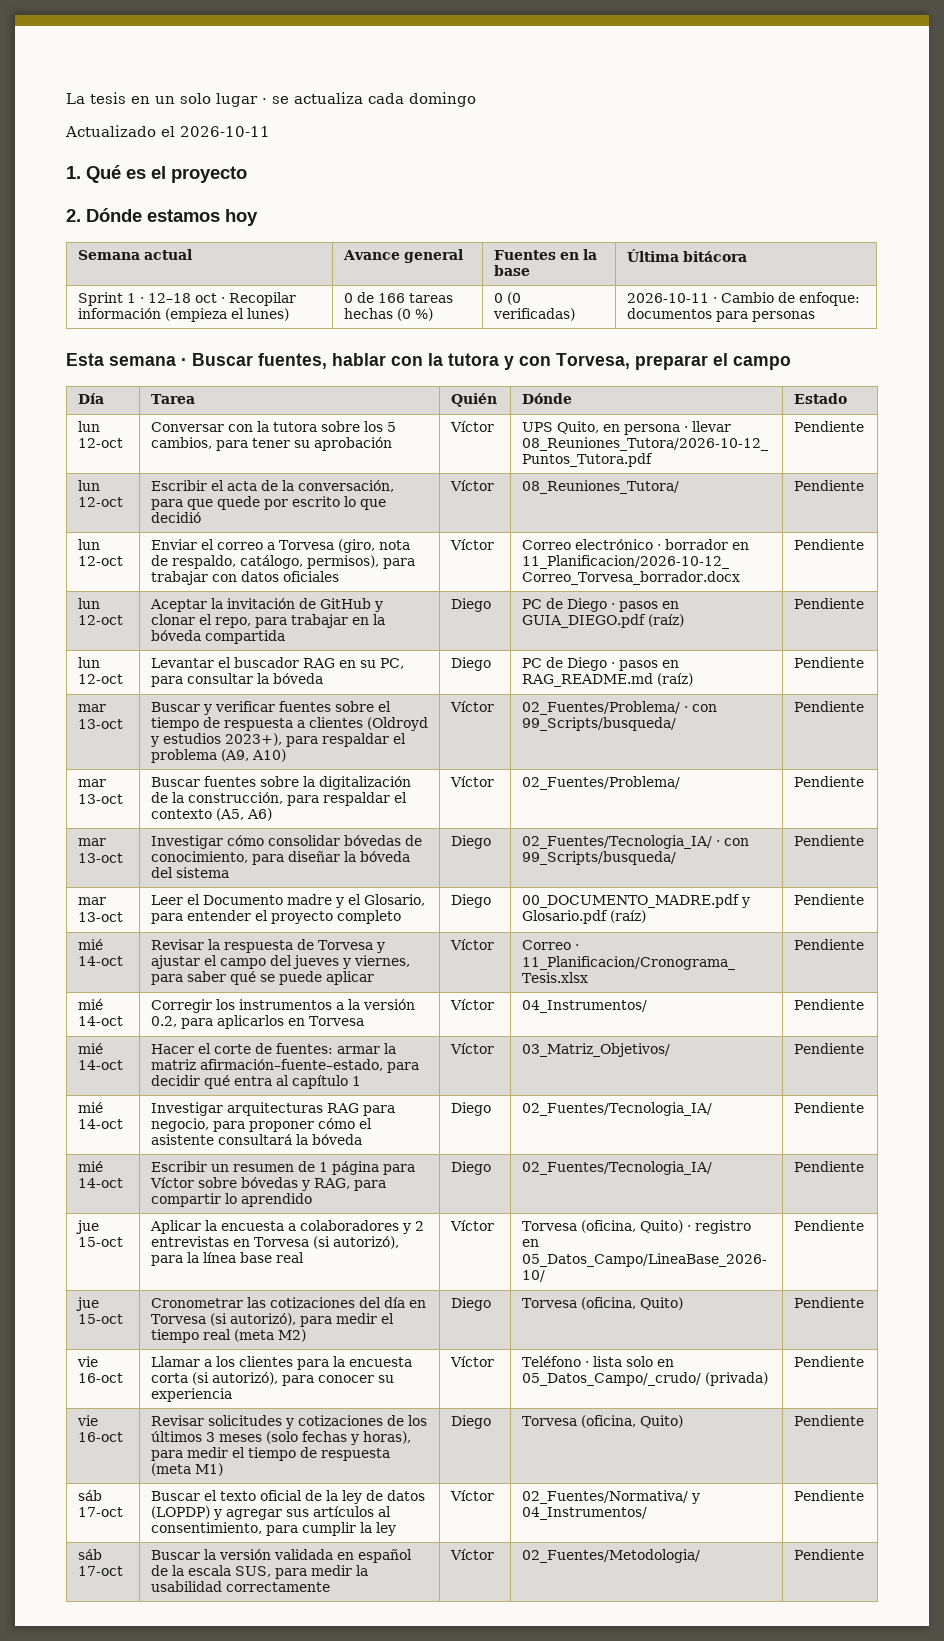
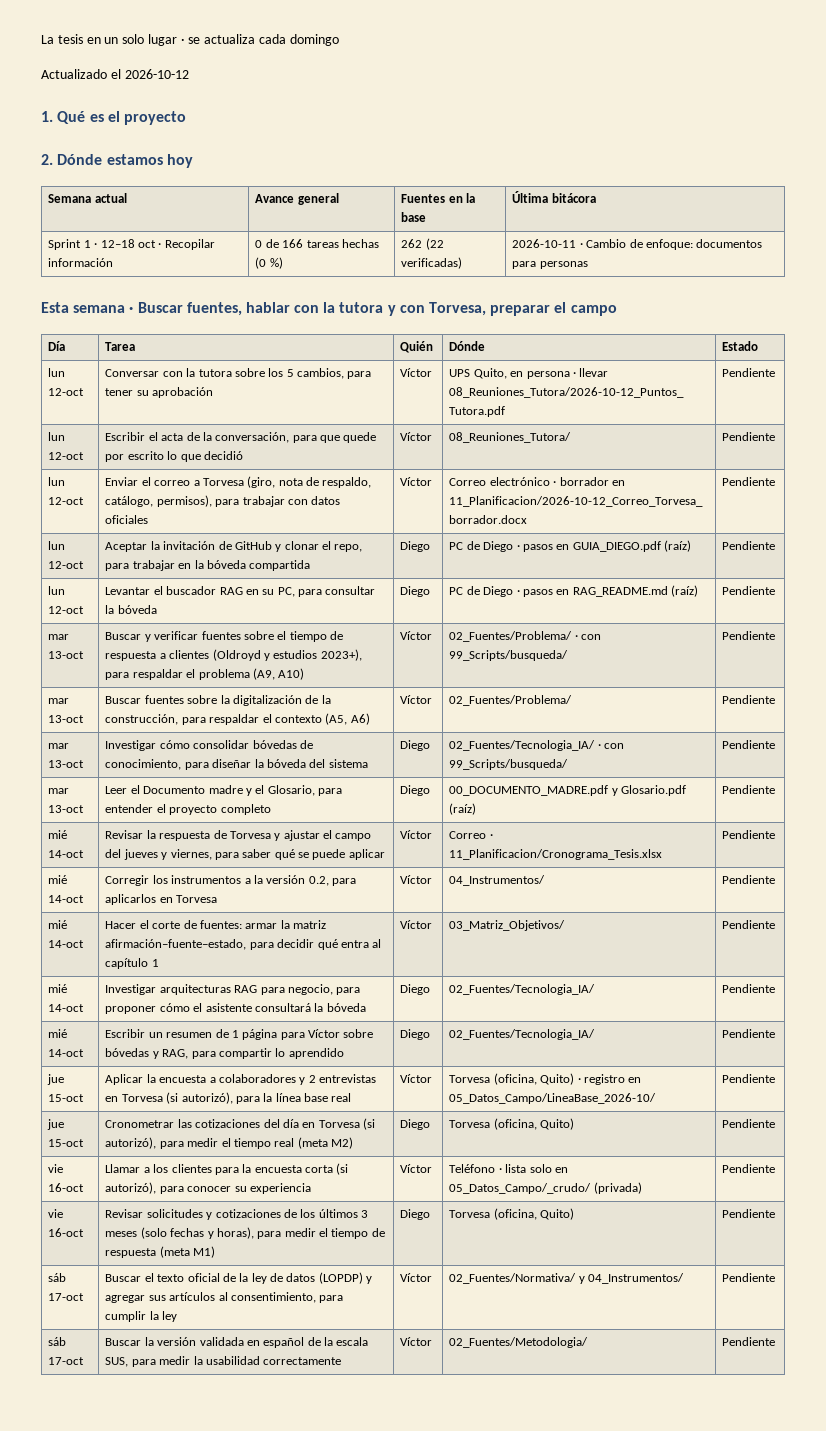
- Actualizado el 2026-10-11
+ Actualizado el 2026-10-12
- Sprint 1 · 12–18 oct · Recopilar información (empieza el lunes) | 0 de 166 tareas hechas (0 %) | 0 (0 verificadas) | 2026-10-11 · Cambio de enfoque: documentos para personas
+ Sprint 1 · 12–18 oct · Recopilar información | 0 de 166 tareas hechas (0 %) | 262 (22 verificadas) | 2026-10-11 · Cambio de enfoque: documentos para personas

